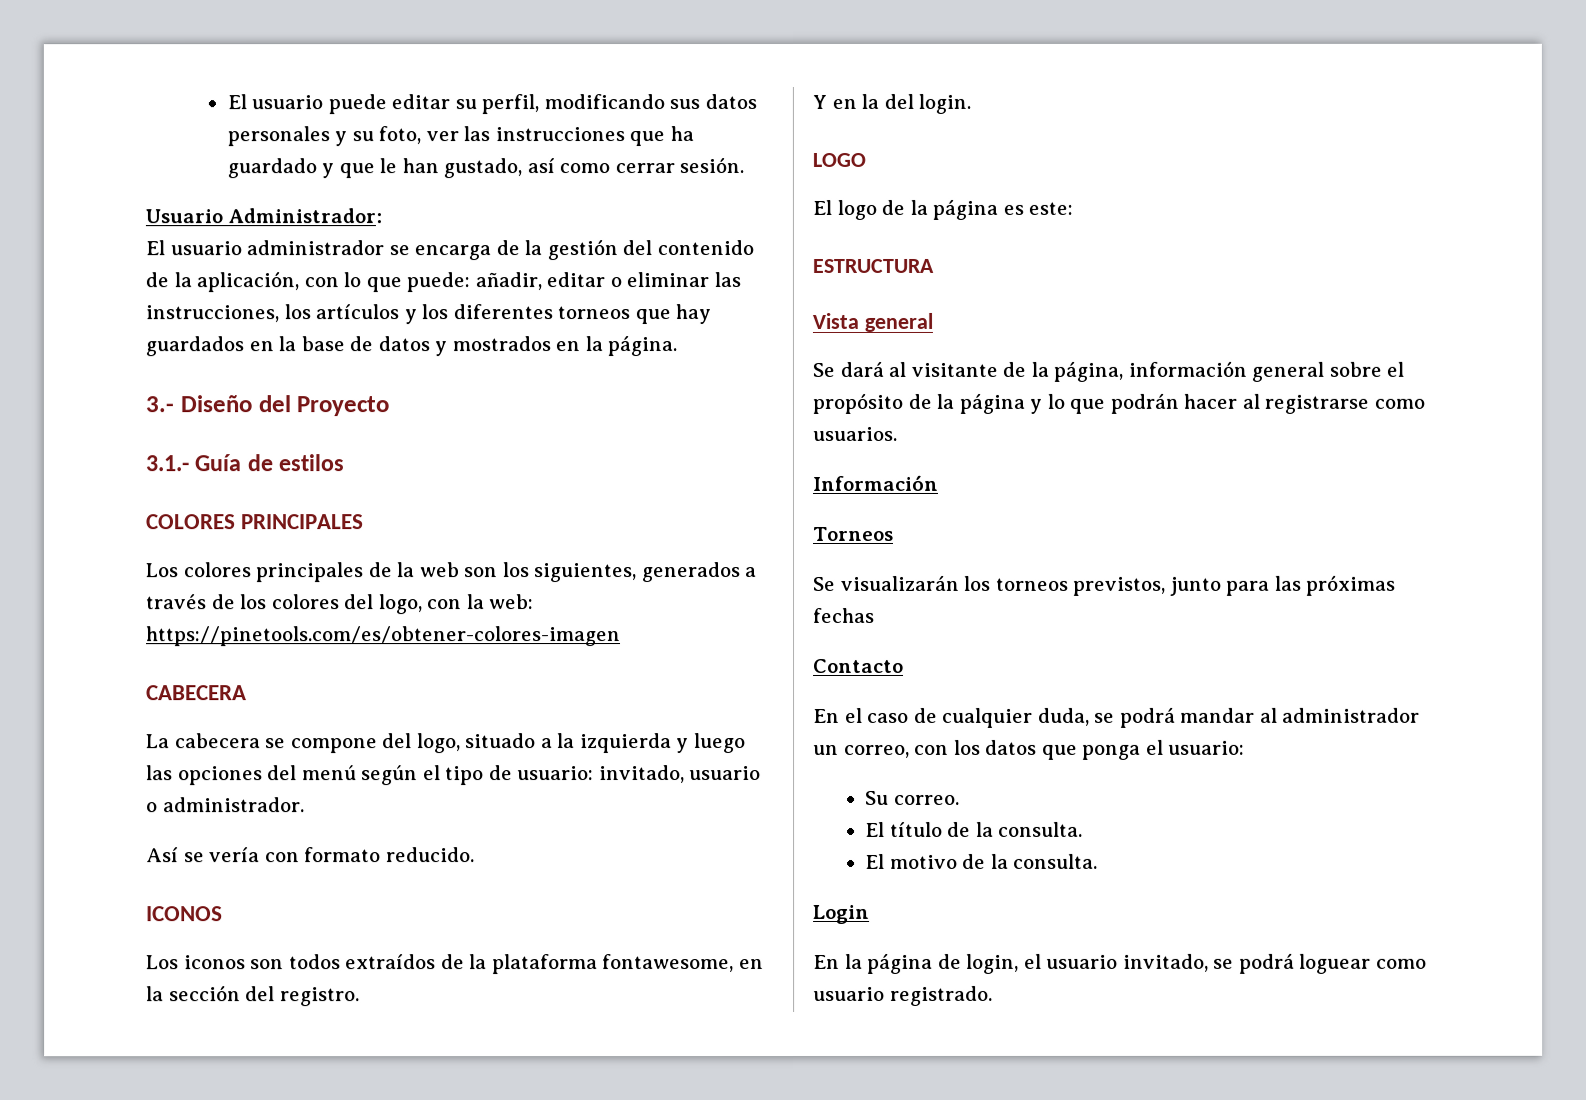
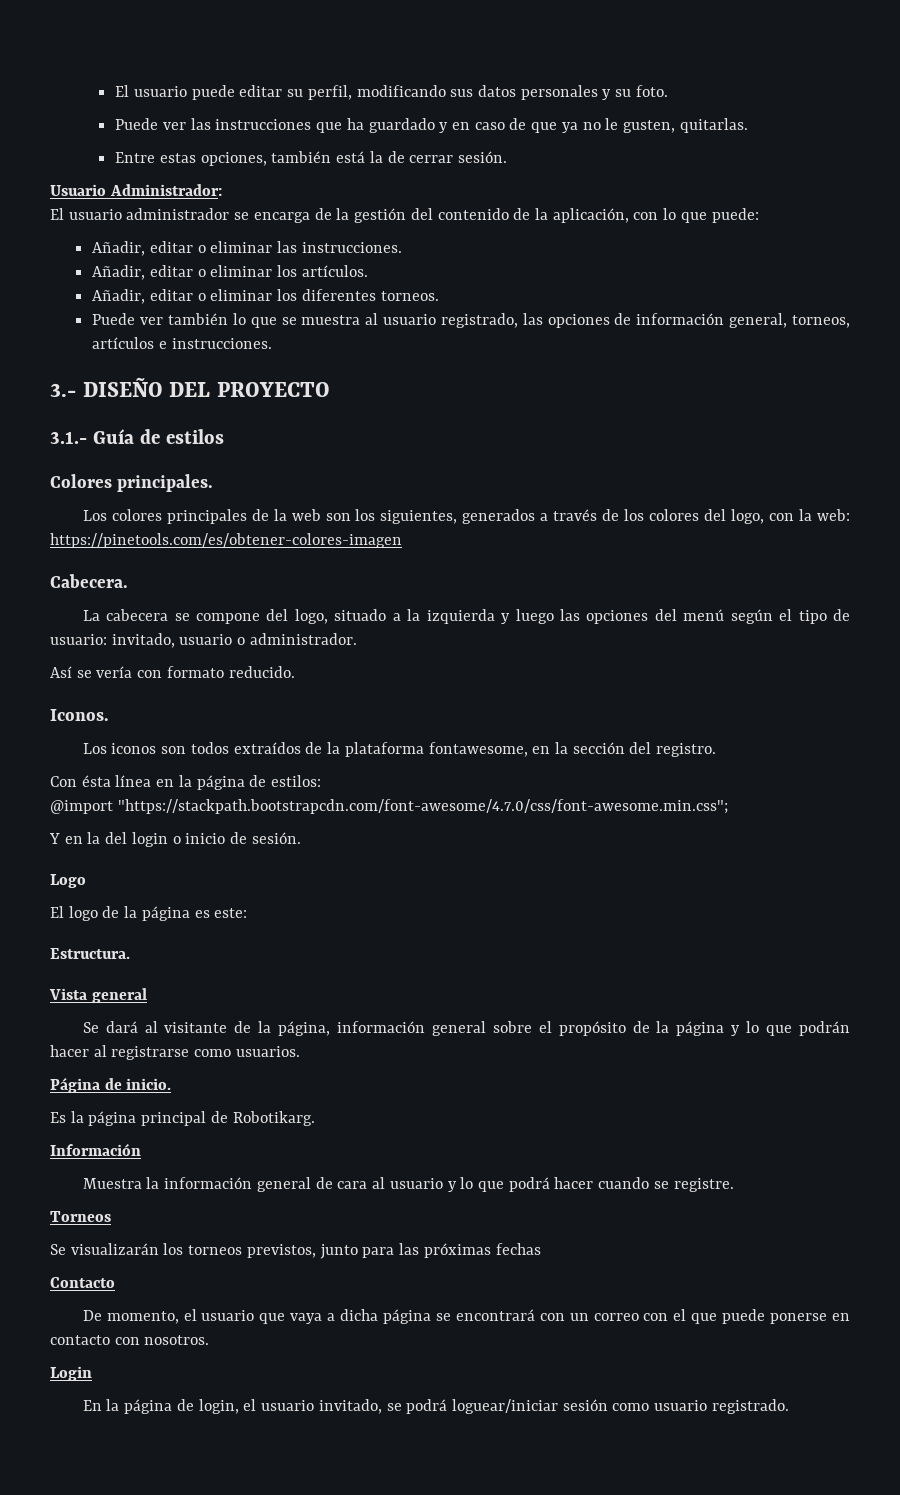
- El usuario puede editar su perfil, modificando sus datos personales y su foto, ver las instrucciones que ha guardado y que le han gustado, así como cerrar sesión.
+ El usuario puede editar su perfil, modificando sus datos personales y su foto.
+ Puede ver las instrucciones que ha guardado y en caso de que ya no le gusten, quitarlas.
+ Entre estas opciones, también está la de cerrar sesión.
- El usuario administrador se encarga de la gestión del contenido de la aplicación, con lo que puede: añadir, editar o eliminar las instrucciones, los artículos y los diferentes torneos que hay guardados en la base de datos y mostrados en la página.
- 3.- Diseño del Proyecto
+ El usuario administrador se encarga de la gestión del contenido de la aplicación, con lo que puede:
+ Añadir, editar o eliminar las instrucciones.
+ Añadir, editar o eliminar los artículos.
+ Añadir, editar o eliminar los diferentes torneos.
+ Puede ver también lo que se muestra al usuario registrado, las opciones de información general, torneos, artículos e instrucciones.
+ 3.- DISEÑO DEL PROYECTO
- COLORES PRINCIPALES
+ Colores principales.
- CABECERA
+ Cabecera.
- ICONOS
+ Iconos.
- Y en la del login.
- LOGO
+ Con ésta línea en la página de estilos:
+ @import "https://stackpath.bootstrapcdn.com/font-awesome/4.7.0/css/font-awesome.min.css";
+ Y en la del login o inicio de sesión.
+ Logo
- ESTRUCTURA
+ Estructura.
+ Página de inicio.
+ Es la página principal de Robotikarg.
  Información
+ Muestra la información general de cara al usuario y lo que podrá hacer cuando se registre.
- En el caso de cualquier duda, se podrá mandar al administrador un correo, con los datos que ponga el usuario:
- Su correo.
- El título de la consulta.
- El motivo de la consulta.
+ De momento, el usuario que vaya a dicha página se encontrará con un correo con el que puede ponerse en contacto con nosotros.
- En la página de login, el usuario invitado, se podrá loguear como usuario registrado.
+ En la página de login, el usuario invitado, se podrá loguear/iniciar sesión como usuario registrado.

